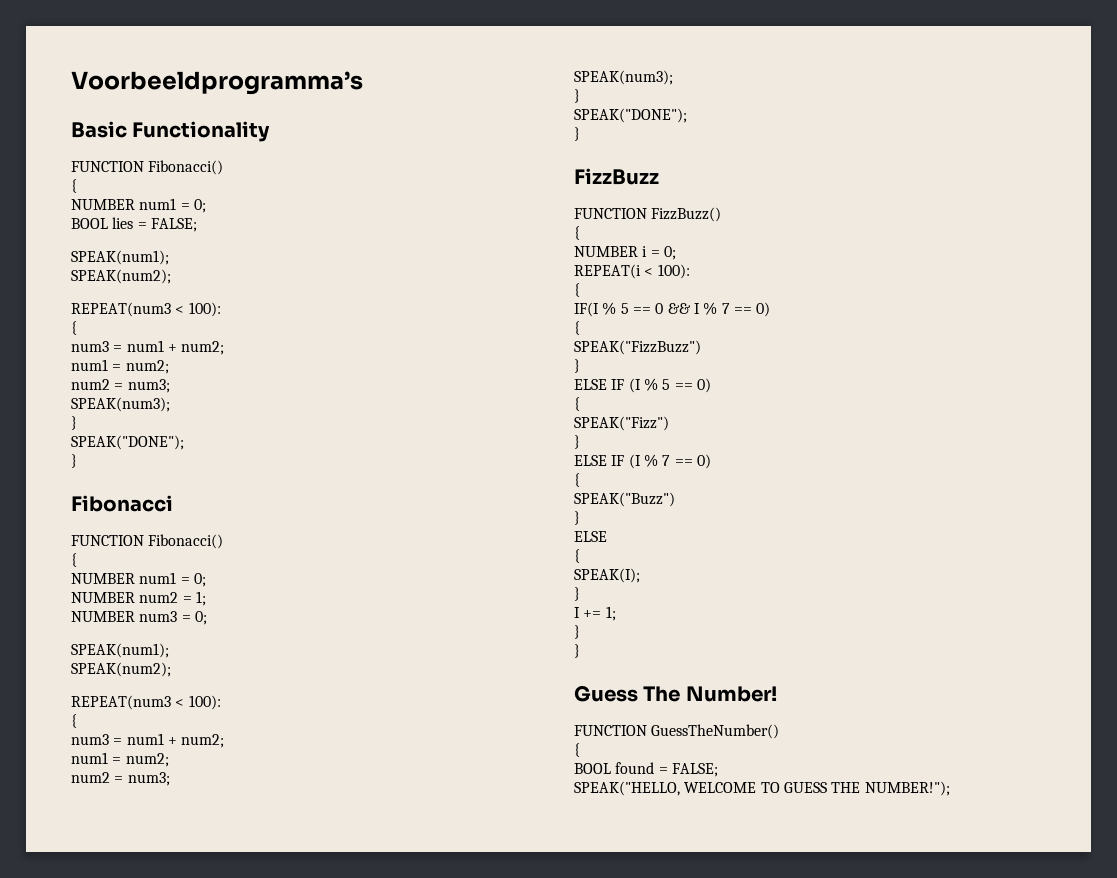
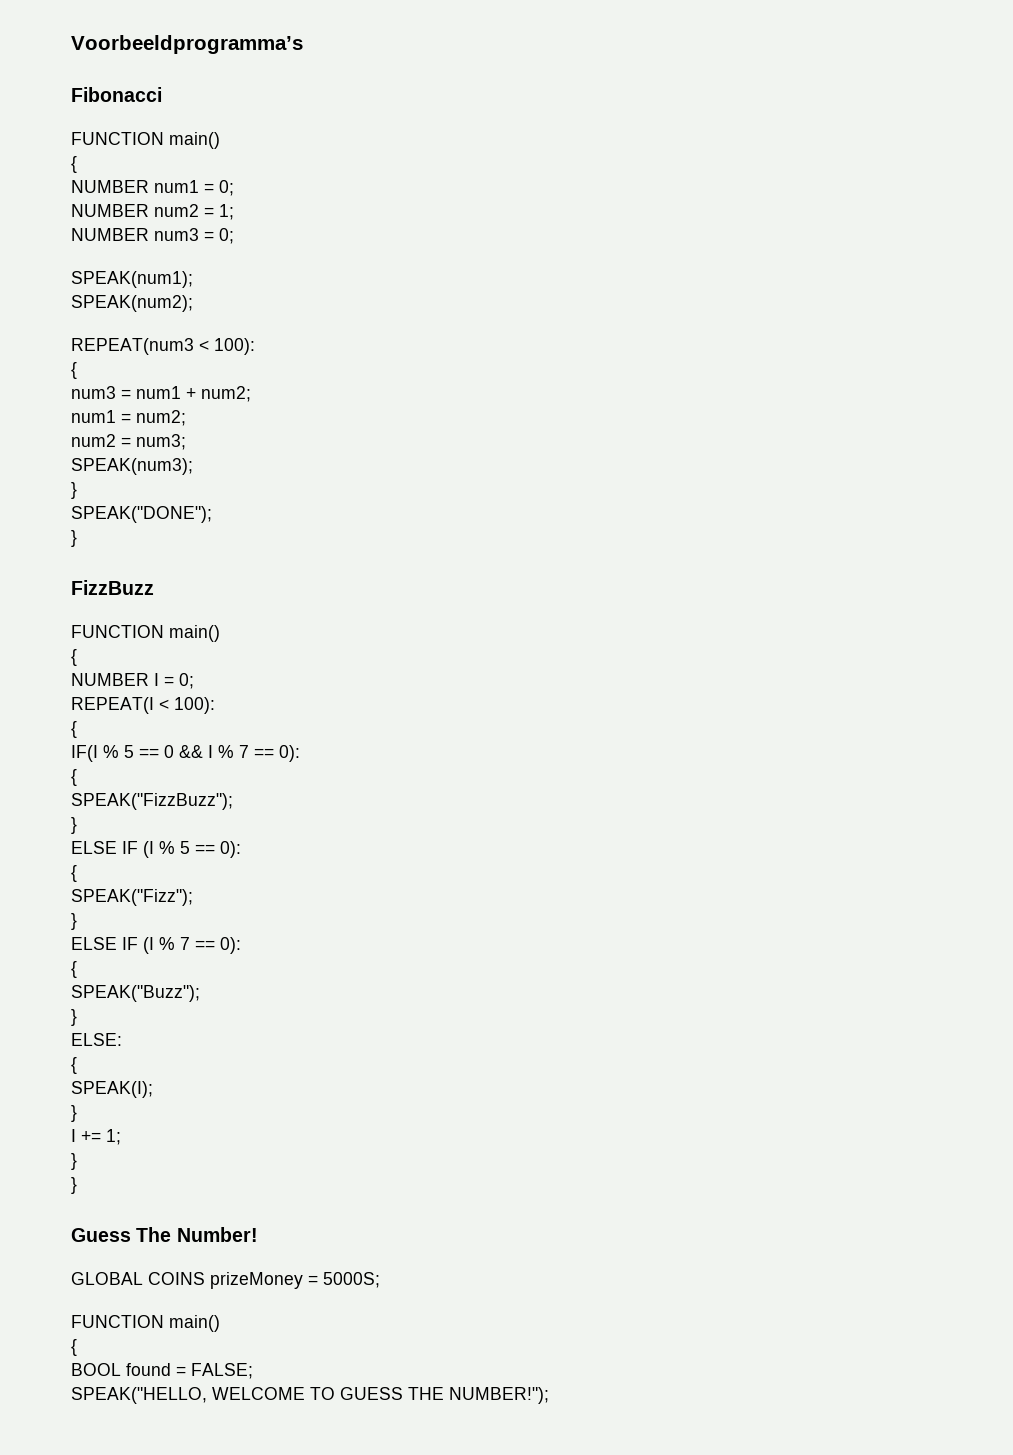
- Basic Functionality
- FUNCTION Fibonacci()
- {
- NUMBER num1 = 0;
- BOOL lies = FALSE;
- SPEAK(num1);
- SPEAK(num2);
- REPEAT(num3 < 100):
- {
- num3 = num1 + num2;
- num1 = num2;
- num2 = num3;
- SPEAK(num3);
- }
- SPEAK("DONE");
- }
  Fibonacci
- FUNCTION Fibonacci()
+ FUNCTION main()
  FizzBuzz
- FUNCTION FizzBuzz()
+ FUNCTION main()
  {
- NUMBER i = 0;
- REPEAT(i < 100):
+ NUMBER I = 0;
+ REPEAT(I < 100):
- IF(I % 5 == 0 && I % 7 == 0)
+ IF(I % 5 == 0 && I % 7 == 0):
  {
- SPEAK("FizzBuzz")
+ SPEAK("FizzBuzz");
- ELSE IF (I % 5 == 0)
+ ELSE IF (I % 5 == 0):
  {
- SPEAK("Fizz")
+ SPEAK("Fizz");
- ELSE IF (I % 7 == 0)
+ ELSE IF (I % 7 == 0):
  {
- SPEAK("Buzz")
+ SPEAK("Buzz");
  }
- ELSE
+ ELSE:
- FUNCTION GuessTheNumber()
+ GLOBAL COINS prizeMoney = 5000S;
+ FUNCTION main()

